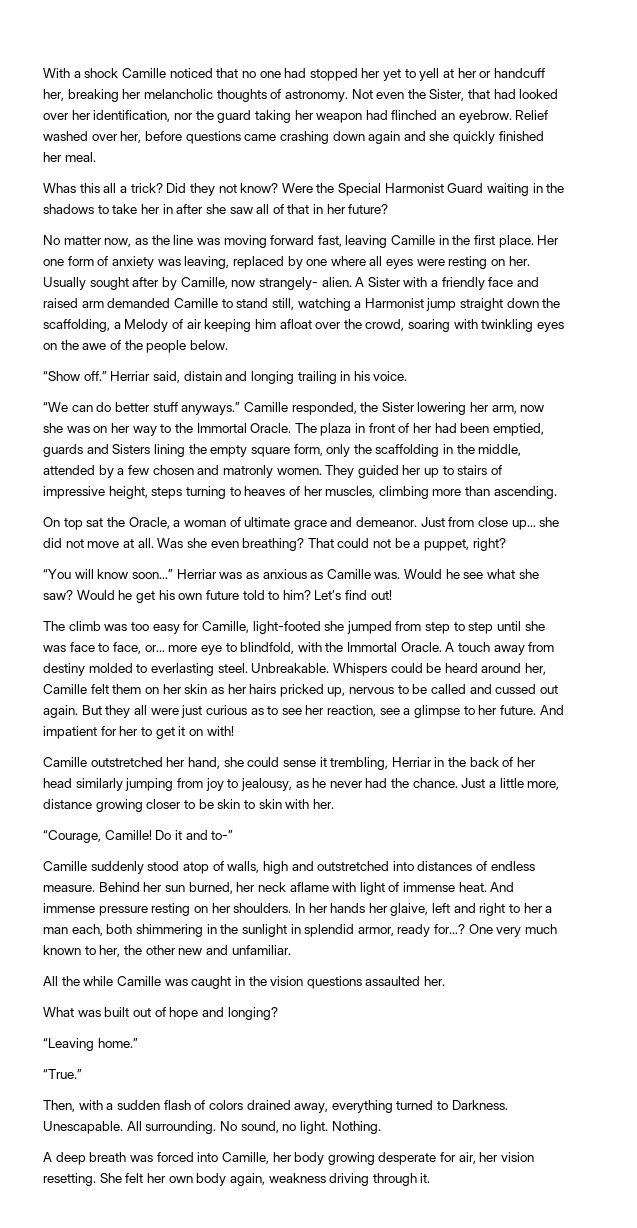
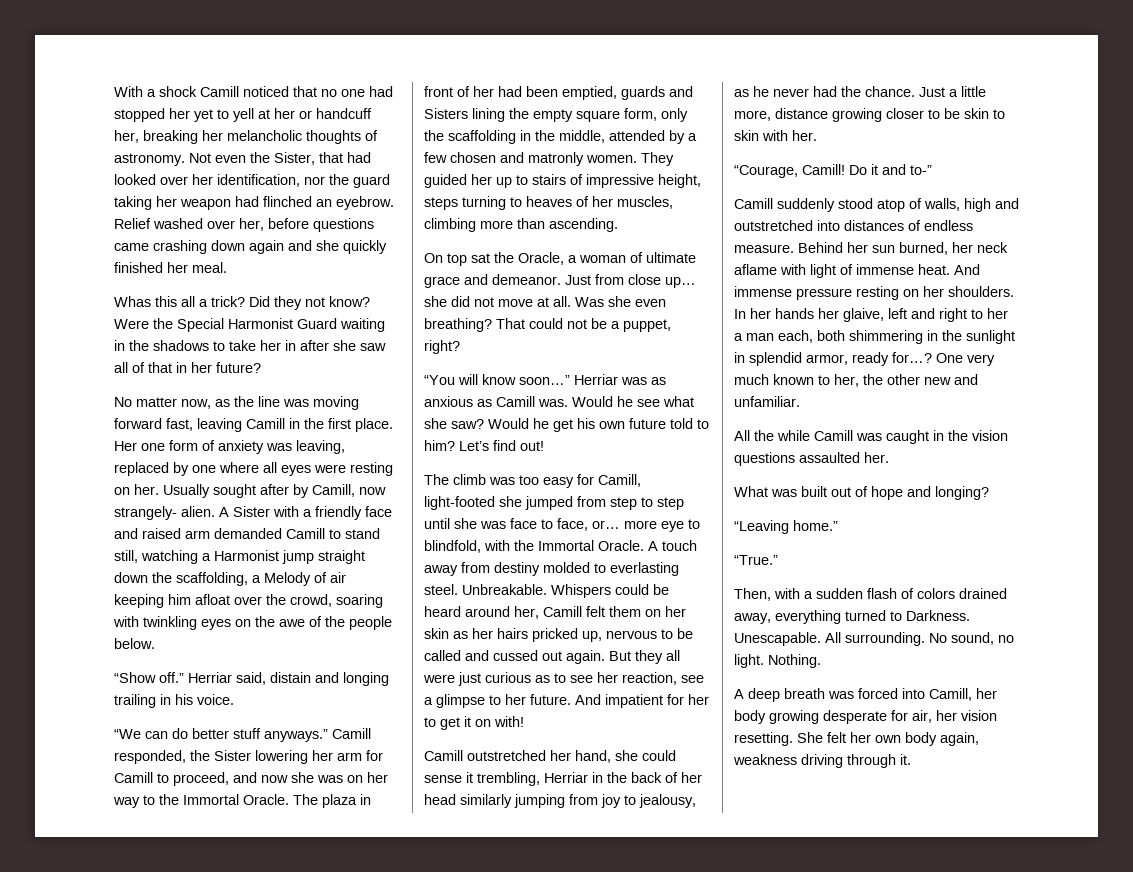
- With a shock Camille noticed that no one had stopped her yet to yell at her or handcuff her, breaking her melancholic thoughts of astronomy.
+ With a shock Camill noticed that no one had stopped her yet to yell at her or handcuff her, breaking her melancholic thoughts of astronomy.
- No matter now, as the line was moving forward fast, leaving Camille in the first place.
+ No matter now, as the line was moving forward fast, leaving Camill in the first place.
- Usually sought after by Camille, now strangely- alien.
+ Usually sought after by Camill, now strangely- alien.
- A Sister with a friendly face and raised arm demanded Camille to stand still, watching a Harmonist jump straight down the scaffolding, a Melody of air keeping him afloat over the crowd, soaring with twinkling eyes on the awe of the people below.
+ A Sister with a friendly face and raised arm demanded Camill to stand still, watching a Harmonist jump straight down the scaffolding, a Melody of air keeping him afloat over the crowd, soaring with twinkling eyes on the awe of the people below.
- Camille responded, the Sister lowering her arm, now she was on her way to the Immortal Oracle.
+ Camill responded, the Sister lowering her arm for Camill to proceed, and now she was on her way to the Immortal Oracle.
- Herriar was as anxious as Camille was.
+ Herriar was as anxious as Camill was.
- The climb was too easy for Camille, light-footed she jumped from step to step until she was face to face, or… more eye to blindfold, with the Immortal Oracle.
+ The climb was too easy for Camill, light-footed she jumped from step to step until she was face to face, or… more eye to blindfold, with the Immortal Oracle.
- Whispers could be heard around her, Camille felt them on her skin as her hairs pricked up, nervous to be called and cussed out again.
+ Whispers could be heard around her, Camill felt them on her skin as her hairs pricked up, nervous to be called and cussed out again.
- Camille outstretched her hand, she could sense it trembling, Herriar in the back of her head similarly jumping from joy to jealousy, as he never had the chance.
+ Camill outstretched her hand, she could sense it trembling, Herriar in the back of her head similarly jumping from joy to jealousy, as he never had the chance.
- “Courage, Camille!
+ “Courage, Camill!
- Camille suddenly stood atop of walls, high and outstretched into distances of endless measure.
+ Camill suddenly stood atop of walls, high and outstretched into distances of endless measure.
- All the while Camille was caught in the vision questions assaulted her.
+ All the while Camill was caught in the vision questions assaulted her.
- A deep breath was forced into Camille, her body growing desperate for air, her vision resetting.
+ A deep breath was forced into Camill, her body growing desperate for air, her vision resetting.

